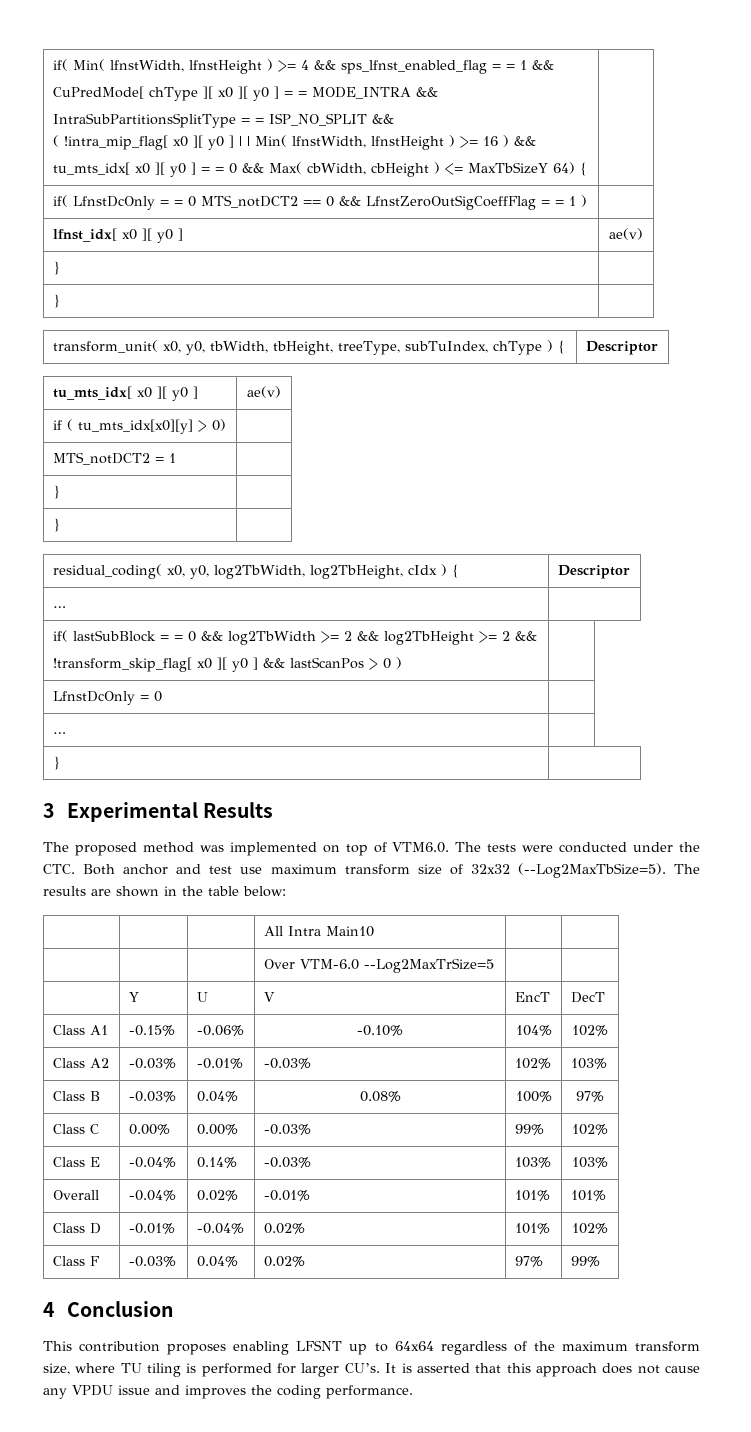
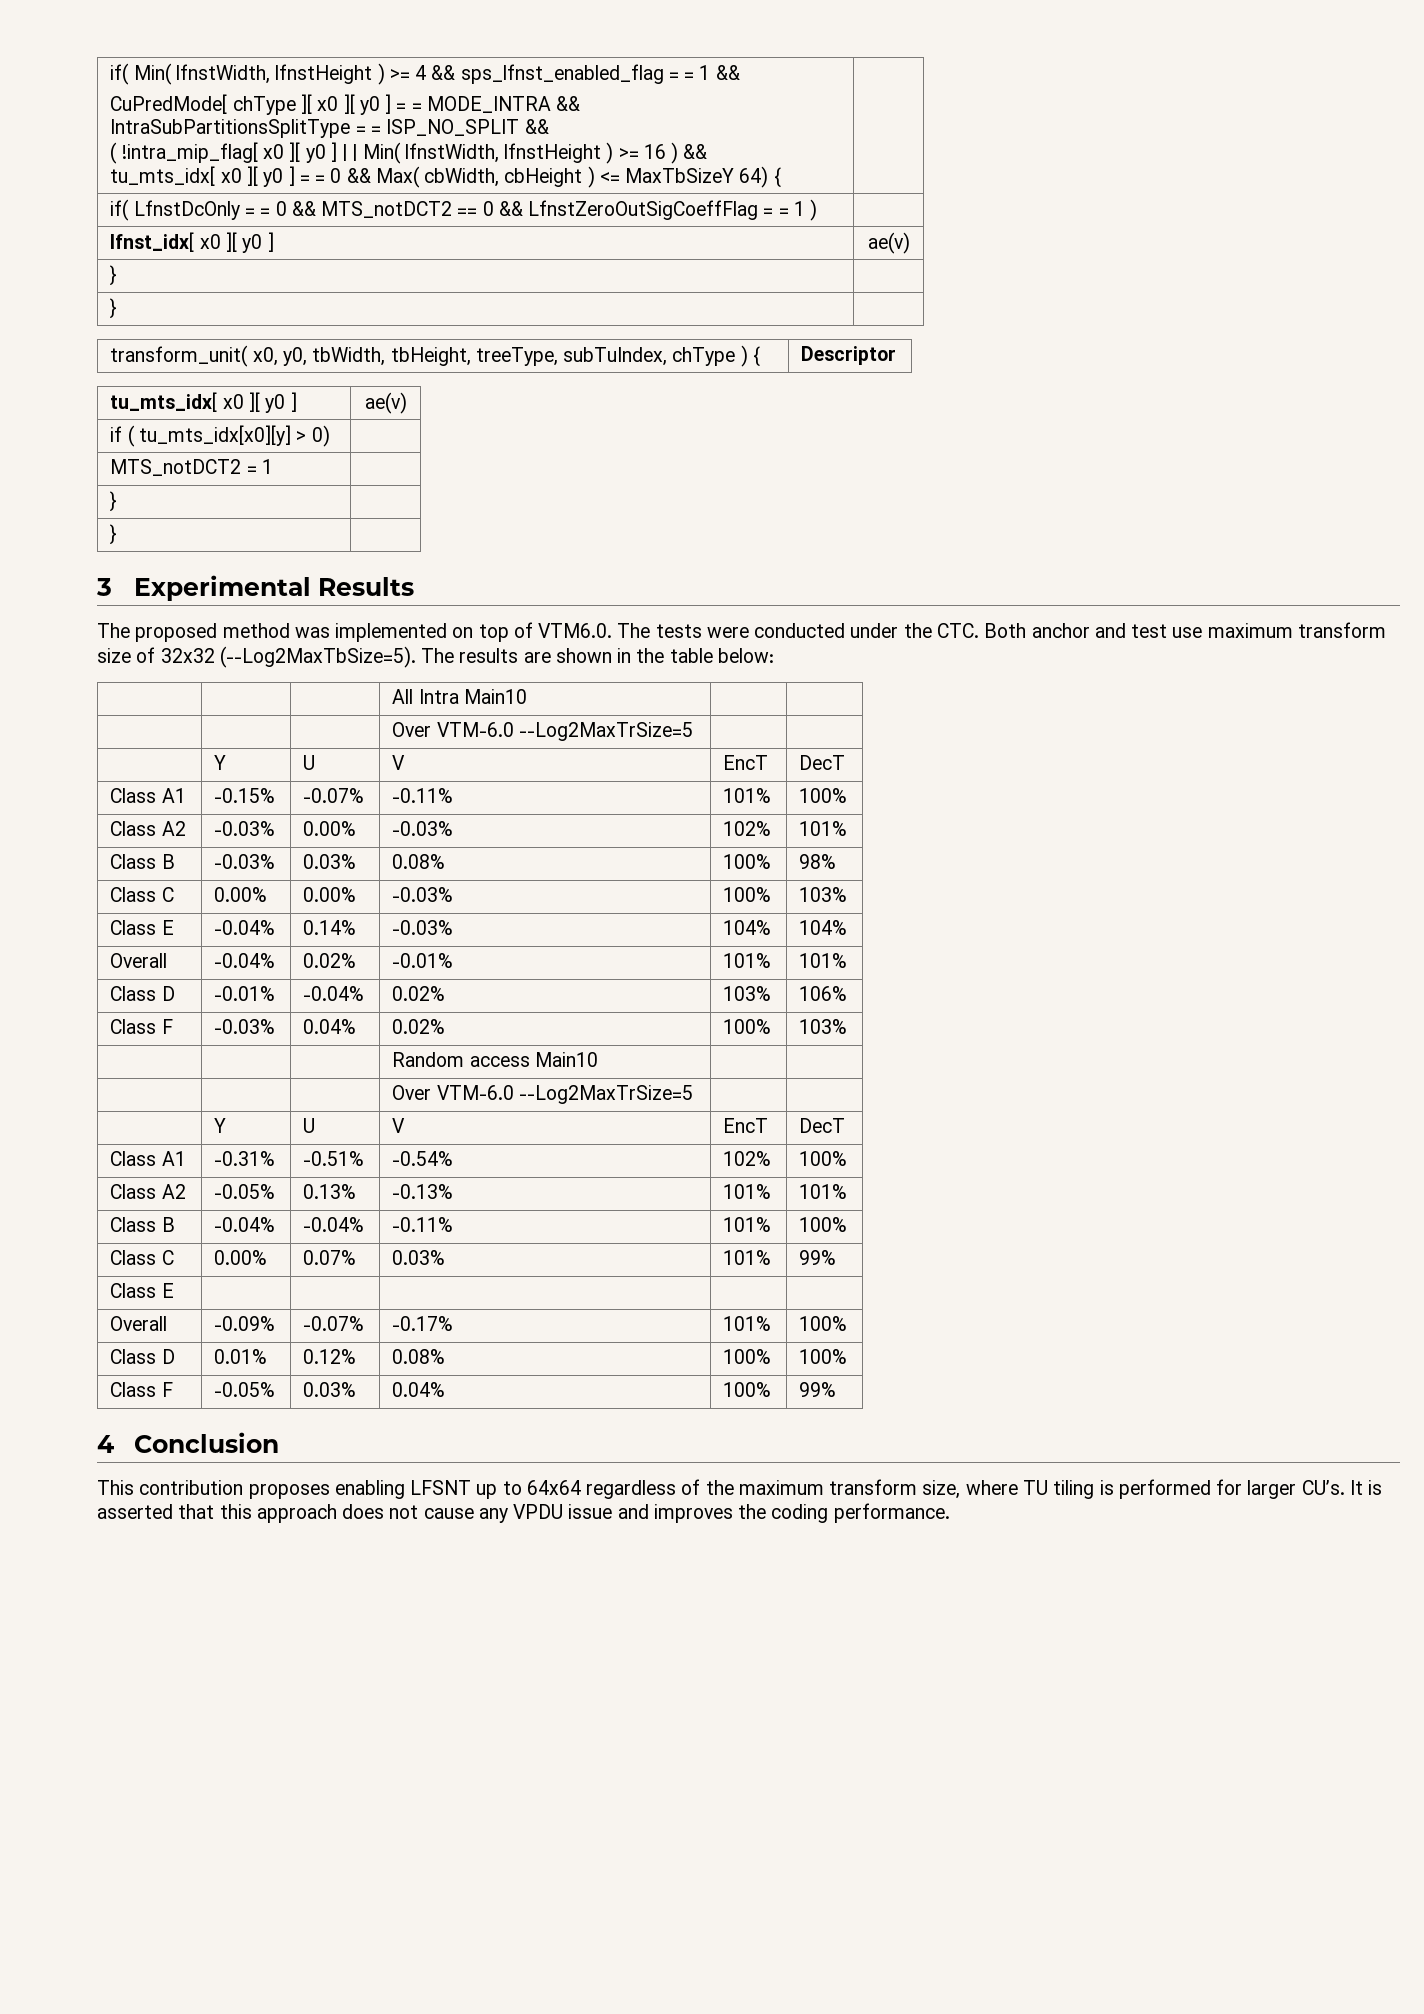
- if( LfnstDcOnly = = 0 MTS_notDCT2 == 0 && LfnstZeroOutSigCoeffFlag = = 1 ) |
+ if( LfnstDcOnly = = 0 && MTS_notDCT2 == 0 && LfnstZeroOutSigCoeffFlag = = 1 ) |
- residual_coding( x0, y0, log2TbWidth, log2TbHeight, cIdx ) { | Descriptor
- … |
- if( lastSubBlock = = 0 && log2TbWidth >= 2 && log2TbHeight >= 2 &&
- !transform_skip_flag[ x0 ][ y0 ] && lastScanPos > 0 ) |
- LfnstDcOnly = 0 |
- … |
- } |
- Class A1 | -0.15% | -0.06% | -0.10% | 104% | 102%
+ Class A1 | -0.15% | -0.07% | -0.11% | 101% | 100%
- Class A2 | -0.03% | -0.01% | -0.03% | 102% | 103%
+ Class A2 | -0.03% | 0.00% | -0.03% | 102% | 101%
- Class B | -0.03% | 0.04% | 0.08% | 100% | 97%
+ Class B | -0.03% | 0.03% | 0.08% | 100% | 98%
- Class C | 0.00% | 0.00% | -0.03% | 99% | 102%
+ Class C | 0.00% | 0.00% | -0.03% | 100% | 103%
- Class E | -0.04% | 0.14% | -0.03% | 103% | 103%
+ Class E | -0.04% | 0.14% | -0.03% | 104% | 104%
- Class D | -0.01% | -0.04% | 0.02% | 101% | 102%
+ Class D | -0.01% | -0.04% | 0.02% | 103% | 106%
- Class F | -0.03% | 0.04% | 0.02% | 97% | 99%
+ Class F | -0.03% | 0.04% | 0.02% | 100% | 103%
+ | | | Random access Main10 | |
+ | | | Over VTM-6.0 --Log2MaxTrSize=5 | |
+ | Y | U | V | EncT | DecT
+ Class A1 | -0.31% | -0.51% | -0.54% | 102% | 100%
+ Class A2 | -0.05% | 0.13% | -0.13% | 101% | 101%
+ Class B | -0.04% | -0.04% | -0.11% | 101% | 100%
+ Class C | 0.00% | 0.07% | 0.03% | 101% | 99%
+ Class E | | | | |
+ Overall | -0.09% | -0.07% | -0.17% | 101% | 100%
+ Class D | 0.01% | 0.12% | 0.08% | 100% | 100%
+ Class F | -0.05% | 0.03% | 0.04% | 100% | 99%

